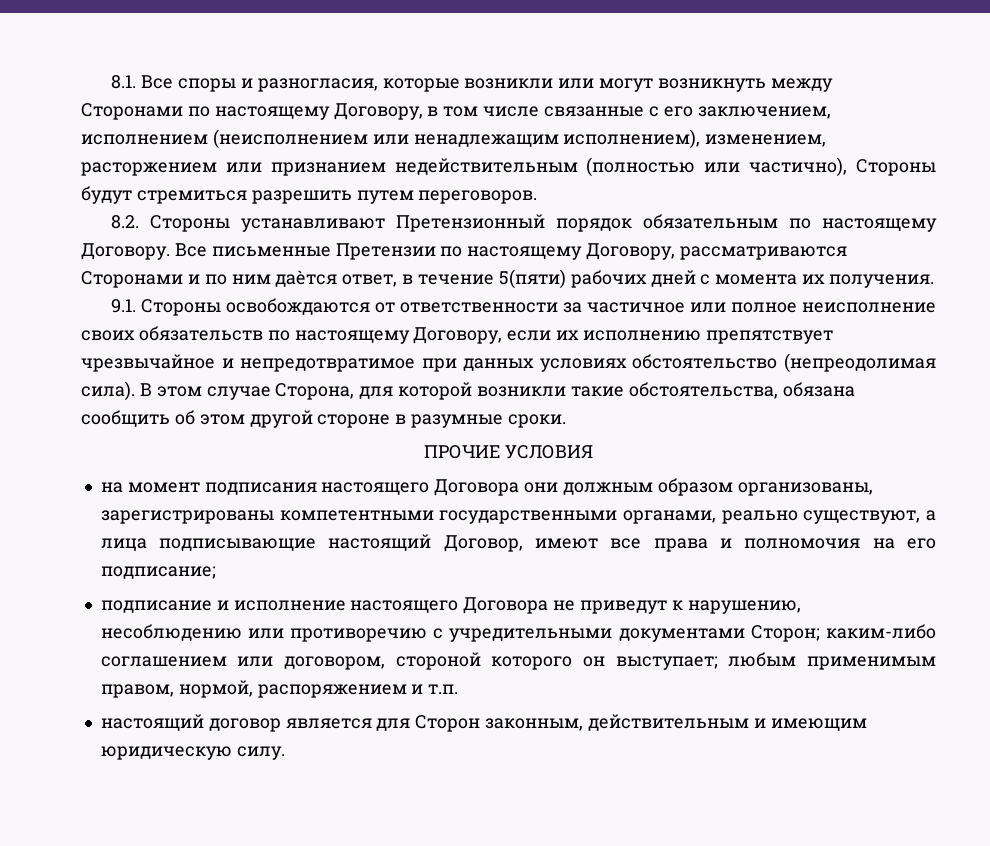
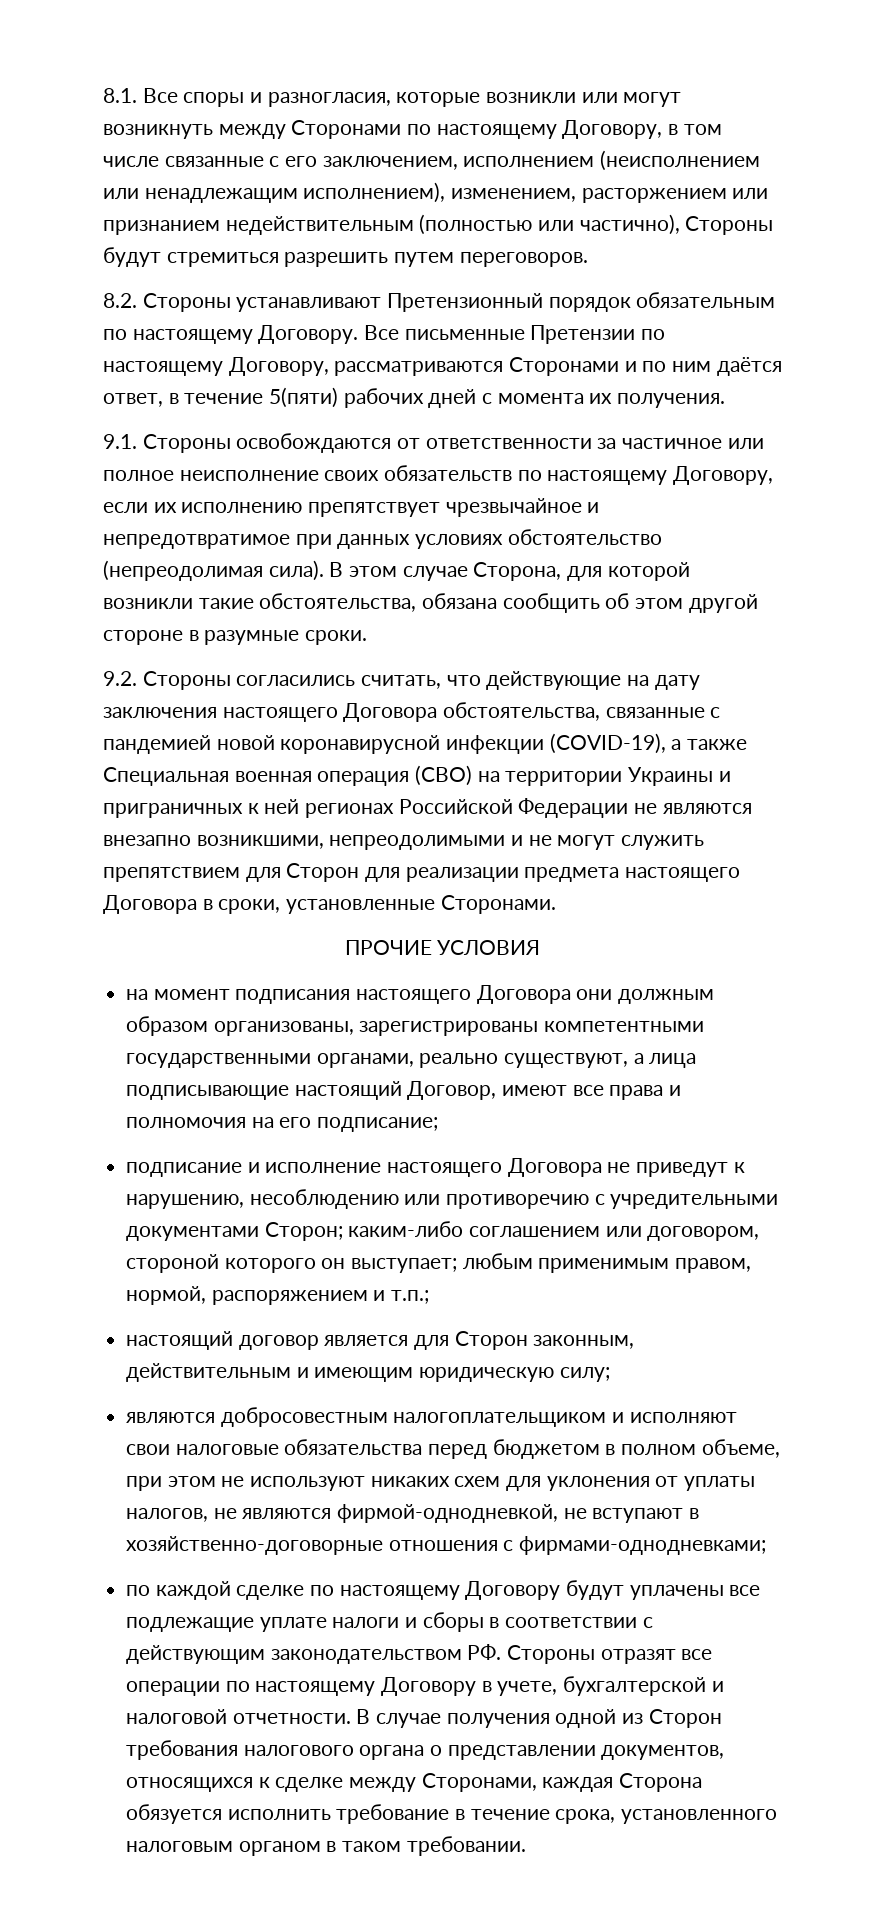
- Все письменные Претензии по настоящему Договору, рассматриваются Сторонами и по ним даѐтся ответ, в течение 5(пяти) рабочих дней с момента их получения.
+ Все письменные Претензии по настоящему Договору, рассматриваются Сторонами и по ним даётся ответ, в течение 5(пяти) рабочих дней с момента их получения.
+ 9.2. Стороны согласились считать, что действующие на дату заключения настоящего Договора обстоятельства, связанные с пандемией новой коронавирусной инфекции (COVID-19), а также Специальная военная операция (СВО) на территории Украины и приграничных к ней регионах Российской Федерации не являются внезапно возникшими, непреодолимыми и не могут служить препятствием для Сторон для реализации предмета настоящего Договора в сроки, установленные Сторонами.
- подписание и исполнение настоящего Договора не приведут к нарушению, несоблюдению или противоречию с учредительными документами Сторон; каким-либо соглашением или договором, стороной которого он выступает; любым применимым правом, нормой, распоряжением и т.п.
+ подписание и исполнение настоящего Договора не приведут к нарушению, несоблюдению или противоречию с учредительными документами Сторон; каким-либо соглашением или договором, стороной которого он выступает; любым применимым правом, нормой, распоряжением и т.п.;
- настоящий договор является для Сторон законным, действительным и имеющим юридическую силу.
+ настоящий договор является для Сторон законным, действительным и имеющим юридическую силу;
+ являются добросовестным налогоплательщиком и исполняют свои налоговые обязательства перед бюджетом в полном объеме, при этом не используют никаких схем для уклонения от уплаты налогов, не являются фирмой-однодневкой, не вступают в хозяйственно-договорные отношения с фирмами-однодневками;
+ по каждой сделке по настоящему Договору будут уплачены все подлежащие уплате налоги и сборы в соответствии с действующим законодательством РФ. Стороны отразят все операции по настоящему Договору в учете, бухгалтерской и налоговой отчетности. В случае получения одной из Сторон требования налогового органа о представлении документов, относящихся к сделке между Сторонами, каждая Сторона обязуется исполнить требование в течение срока, установленного налоговым органом в таком требовании.

